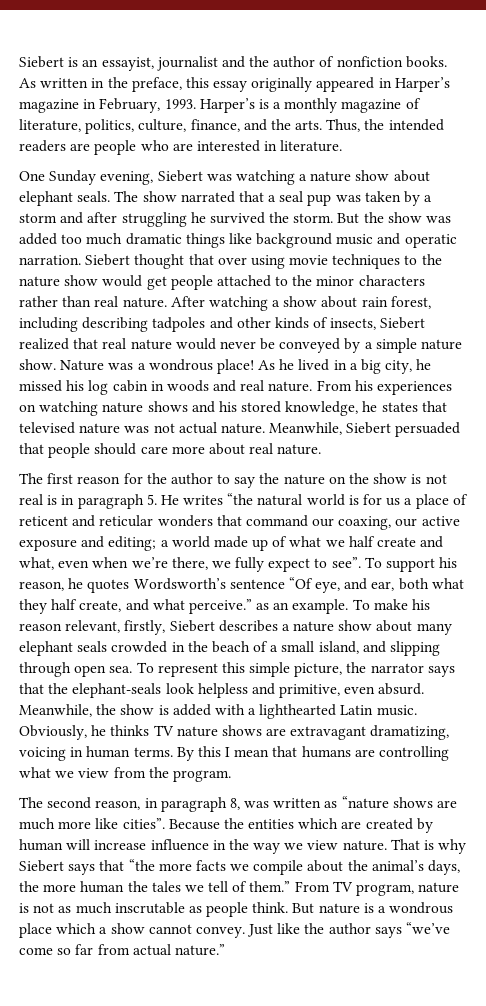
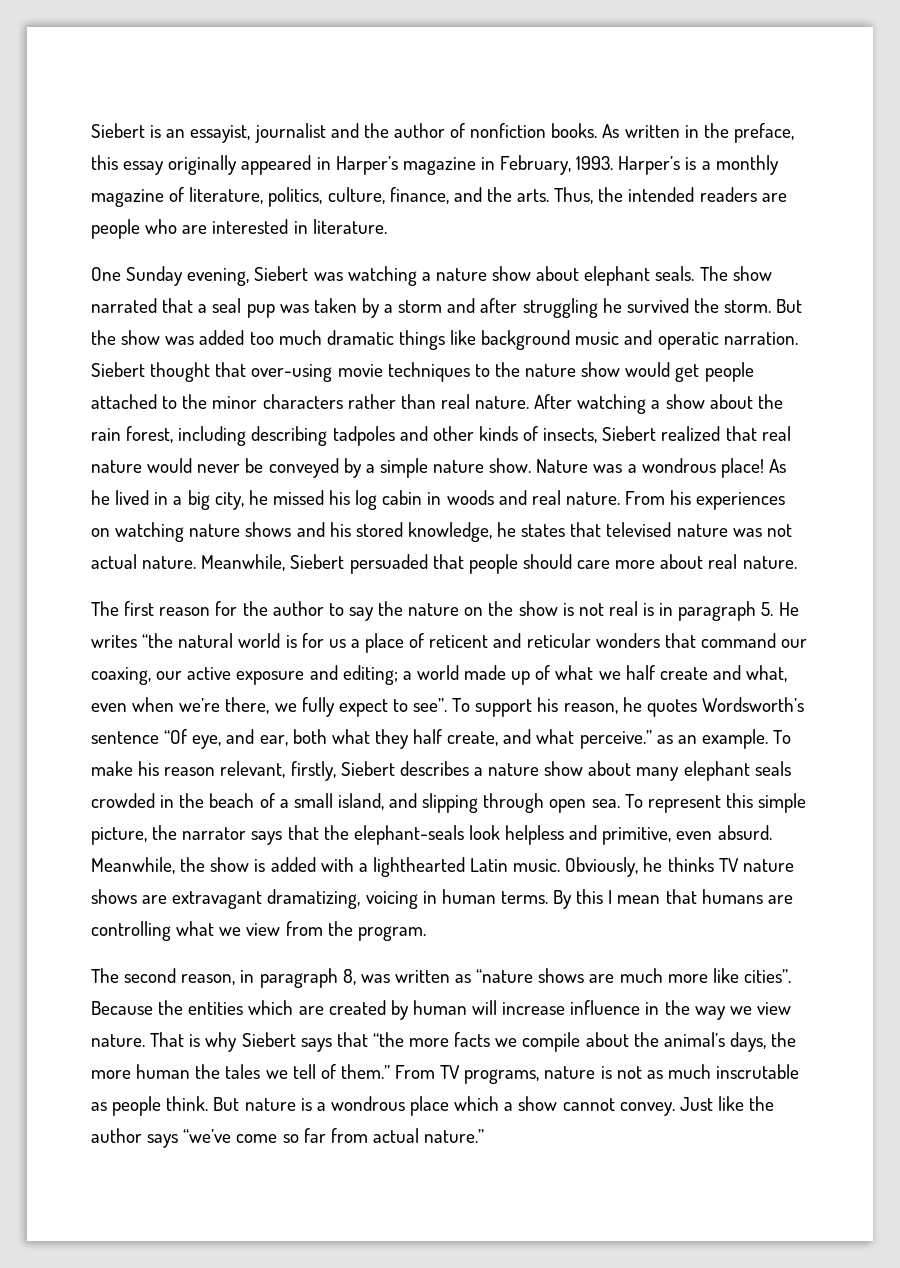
- Siebert thought that over using movie techniques to the nature show would get people attached to the minor characters rather than real nature.
+ Siebert thought that over-using movie techniques to the nature show would get people attached to the minor characters rather than real nature.
- After watching a show about rain forest, including describing tadpoles and other kinds of insects, Siebert realized that real nature would never be conveyed by a simple nature show.
+ After watching a show about the rain forest, including describing tadpoles and other kinds of insects, Siebert realized that real nature would never be conveyed by a simple nature show.
- From TV program, nature is not as much inscrutable as people think.
+ From TV programs, nature is not as much inscrutable as people think.

